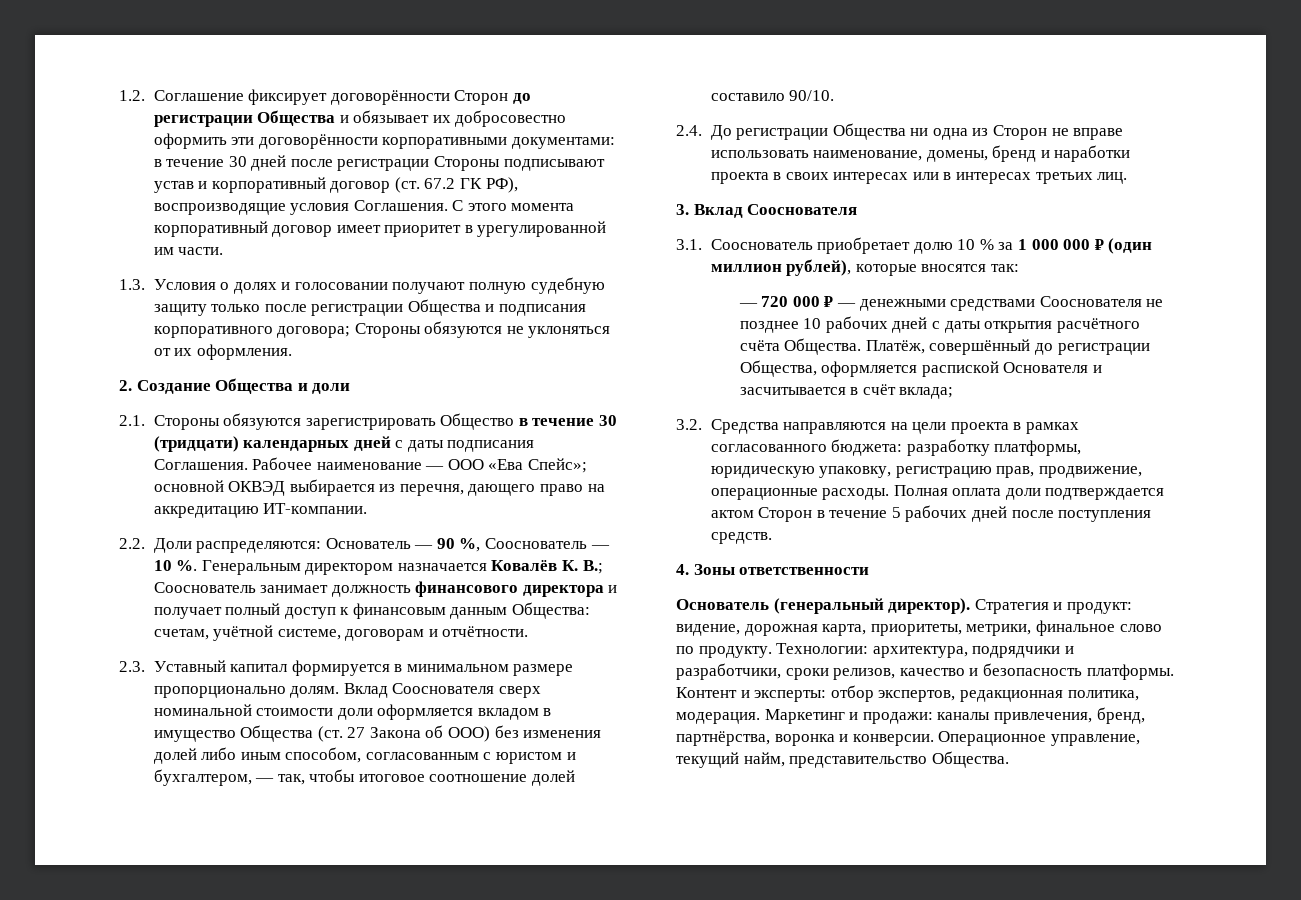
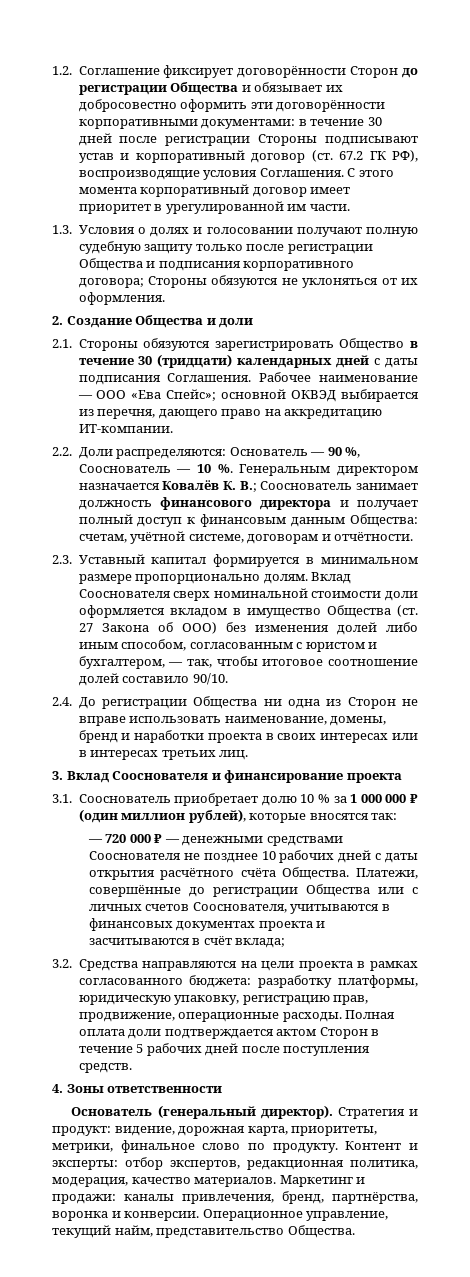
- 3. Вклад Сооснователя
+ 3. Вклад Сооснователя и финансирование проекта
- Платёж, совершённый до регистрации Общества, оформляется распиской Основателя и засчитывается в счёт вклада;
+ Платежи, совершённые до регистрации Общества или с личных счетов Сооснователя, учитываются в финансовых документах проекта и засчитываются в счёт вклада;
- Технологии: архитектура, подрядчики и разработчики, сроки релизов, качество и безопасность платформы.
- Контент и эксперты: отбор экспертов, редакционная политика, модерация.
+ Контент и эксперты: отбор экспертов, редакционная политика, модерация, качество материалов.

